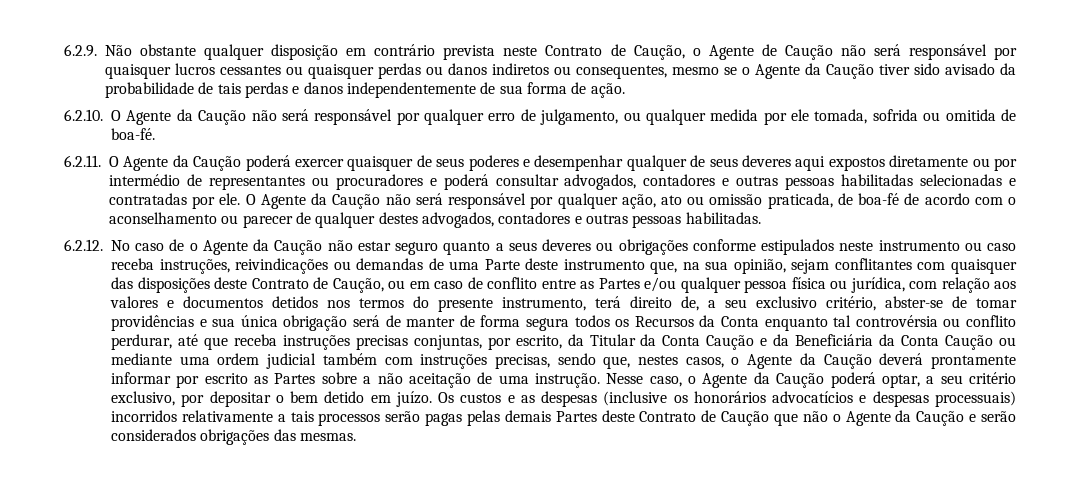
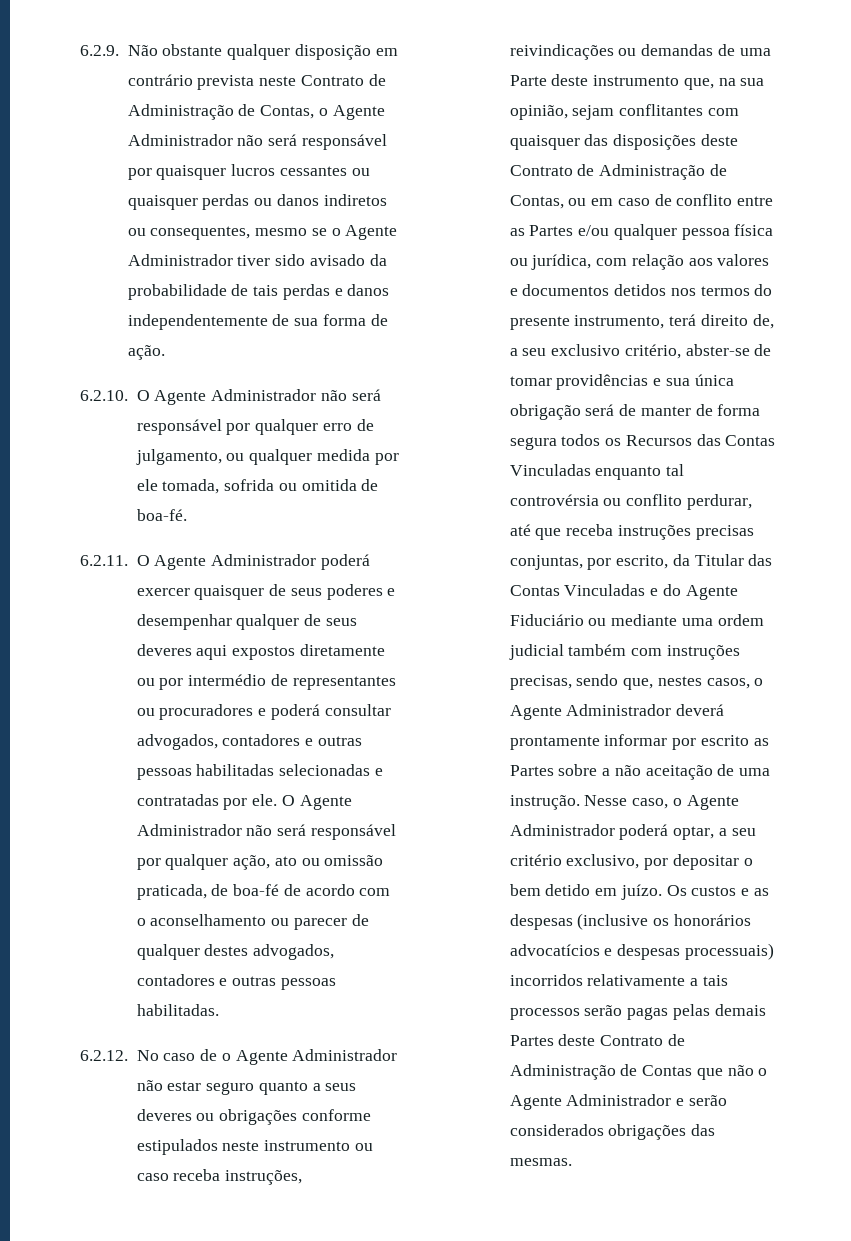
- 6.2.9. Não obstante qualquer disposição em contrário prevista neste Contrato de Caução, o Agente de Caução não será responsável por quaisquer lucros cessantes ou quaisquer perdas ou danos indiretos ou consequentes, mesmo se o Agente da Caução tiver sido avisado da probabilidade de tais perdas e danos independentemente de sua forma de ação.
+ 6.2.9. Não obstante qualquer disposição em contrário prevista neste Contrato de Administração de Contas, o Agente Administrador não será responsável por quaisquer lucros cessantes ou quaisquer perdas ou danos indiretos ou consequentes, mesmo se o Agente Administrador tiver sido avisado da probabilidade de tais perdas e danos independentemente de sua forma de ação.
- 6.2.10. O Agente da Caução não será responsável por qualquer erro de julgamento, ou qualquer medida por ele tomada, sofrida ou omitida de boa-fé.
+ 6.2.10. O Agente Administrador não será responsável por qualquer erro de julgamento, ou qualquer medida por ele tomada, sofrida ou omitida de boa-fé.
- 6.2.11. O Agente da Caução poderá exercer quaisquer de seus poderes e desempenhar qualquer de seus deveres aqui expostos diretamente ou por intermédio de representantes ou procuradores e poderá consultar advogados, contadores e outras pessoas habilitadas selecionadas e contratadas por ele.
+ 6.2.11. O Agente Administrador poderá exercer quaisquer de seus poderes e desempenhar qualquer de seus deveres aqui expostos diretamente ou por intermédio de representantes ou procuradores e poderá consultar advogados, contadores e outras pessoas habilitadas selecionadas e contratadas por ele.
- O Agente da Caução não será responsável por qualquer ação, ato ou omissão praticada, de boa-fé de acordo com o aconselhamento ou parecer de qualquer destes advogados, contadores e outras pessoas habilitadas.
+ O Agente Administrador não será responsável por qualquer ação, ato ou omissão praticada, de boa-fé de acordo com o aconselhamento ou parecer de qualquer destes advogados, contadores e outras pessoas habilitadas.
- 6.2.12. No caso de o Agente da Caução não estar seguro quanto a seus deveres ou obrigações conforme estipulados neste instrumento ou caso receba instruções, reivindicações ou demandas de uma Parte deste instrumento que, na sua opinião, sejam conflitantes com quaisquer das disposições deste Contrato de Caução, ou em caso de conflito entre as Partes e/ou qualquer pessoa física ou jurídica, com relação aos valores e documentos detidos nos termos do presente instrumento, terá direito de, a seu exclusivo critério, abster-se de tomar providências e sua única obrigação será de manter de forma segura todos os Recursos da Conta enquanto tal controvérsia ou conflito perdurar, até que receba instruções precisas conjuntas, por escrito, da Titular da Conta Caução e da Beneficiária da Conta Caução ou mediante uma ordem judicial também com instruções precisas, sendo que, nestes casos, o Agente da Caução deverá prontamente informar por escrito as Partes sobre a não aceitação de uma instrução.
+ 6.2.12. No caso de o Agente Administrador não estar seguro quanto a seus deveres ou obrigações conforme estipulados neste instrumento ou caso receba instruções, reivindicações ou demandas de uma Parte deste instrumento que, na sua opinião, sejam conflitantes com quaisquer das disposições deste Contrato de Administração de Contas, ou em caso de conflito entre as Partes e/ou qualquer pessoa física ou jurídica, com relação aos valores e documentos detidos nos termos do presente instrumento, terá direito de, a seu exclusivo critério, abster-se de tomar providências e sua única obrigação será de manter de forma segura todos os Recursos das Contas Vinculadas enquanto tal controvérsia ou conflito perdurar, até que receba instruções precisas conjuntas, por escrito, da Titular das Contas Vinculadas e do Agente Fiduciário ou mediante uma ordem judicial também com instruções precisas, sendo que, nestes casos, o Agente Administrador deverá prontamente informar por escrito as Partes sobre a não aceitação de uma instrução.
- Nesse caso, o Agente da Caução poderá optar, a seu critério exclusivo, por depositar o bem detido em juízo.
+ Nesse caso, o Agente Administrador poderá optar, a seu critério exclusivo, por depositar o bem detido em juízo.
- Os custos e as despesas (inclusive os honorários advocatícios e despesas processuais) incorridos relativamente a tais processos serão pagas pelas demais Partes deste Contrato de Caução que não o Agente da Caução e serão considerados obrigações das mesmas.
+ Os custos e as despesas (inclusive os honorários advocatícios e despesas processuais) incorridos relativamente a tais processos serão pagas pelas demais Partes deste Contrato de Administração de Contas que não o Agente Administrador e serão considerados obrigações das mesmas.

